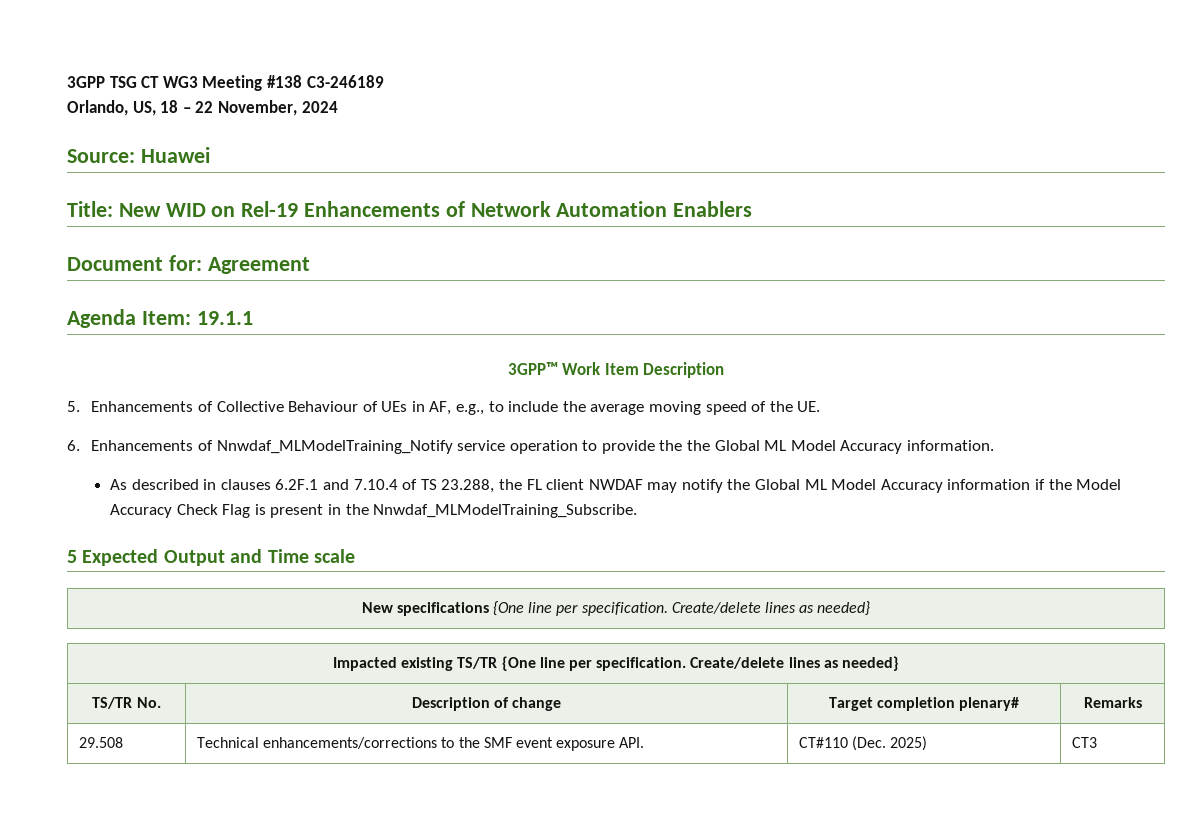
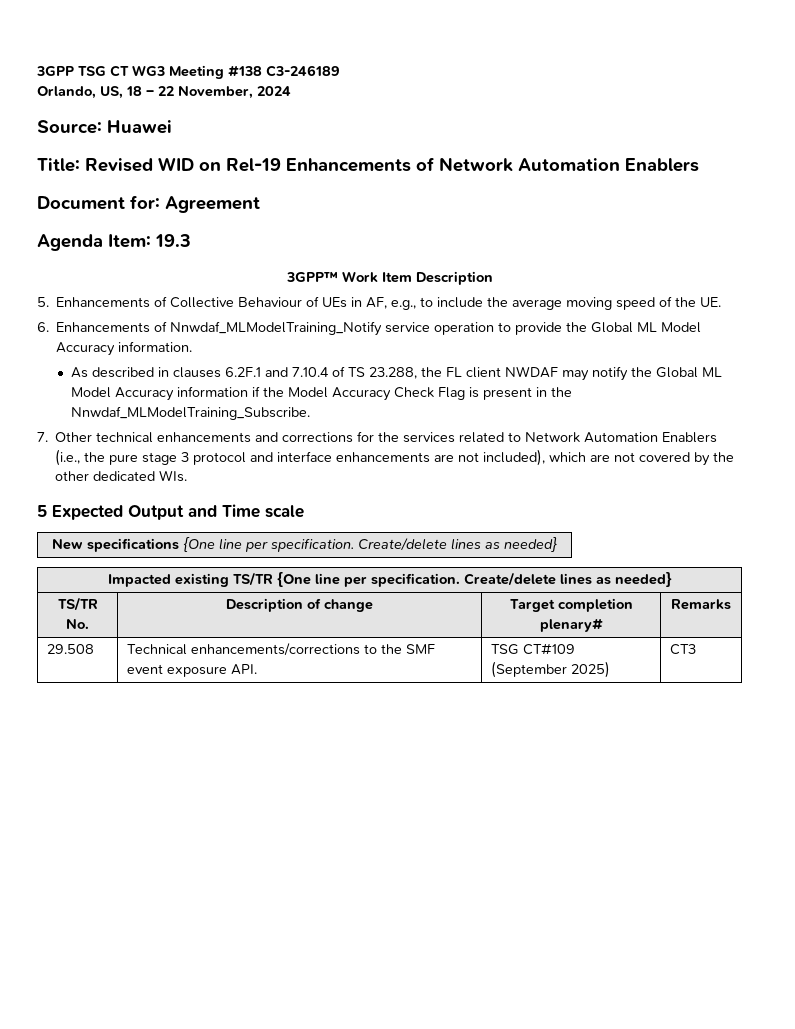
- Title: New WID on Rel-19 Enhancements of Network Automation Enablers
+ Title: Revised WID on Rel-19 Enhancements of Network Automation Enablers
- Agenda Item: 19.1.1
+ Agenda Item: 19.3
- 6. Enhancements of Nnwdaf_MLModelTraining_Notify service operation to provide the the Global ML Model Accuracy information.
+ 6. Enhancements of Nnwdaf_MLModelTraining_Notify service operation to provide the Global ML Model Accuracy information.
+ 7. Other technical enhancements and corrections for the services related to Network Automation Enablers (i.e., the pure stage 3 protocol and interface enhancements are not included), which are not covered by the other dedicated WIs.
- 29.508 | Technical enhancements/corrections to the SMF event exposure API. | CT#110 (Dec. 2025) | CT3
+ 29.508 | Technical enhancements/corrections to the SMF event exposure API. | TSG CT#109 (September 2025) | CT3

